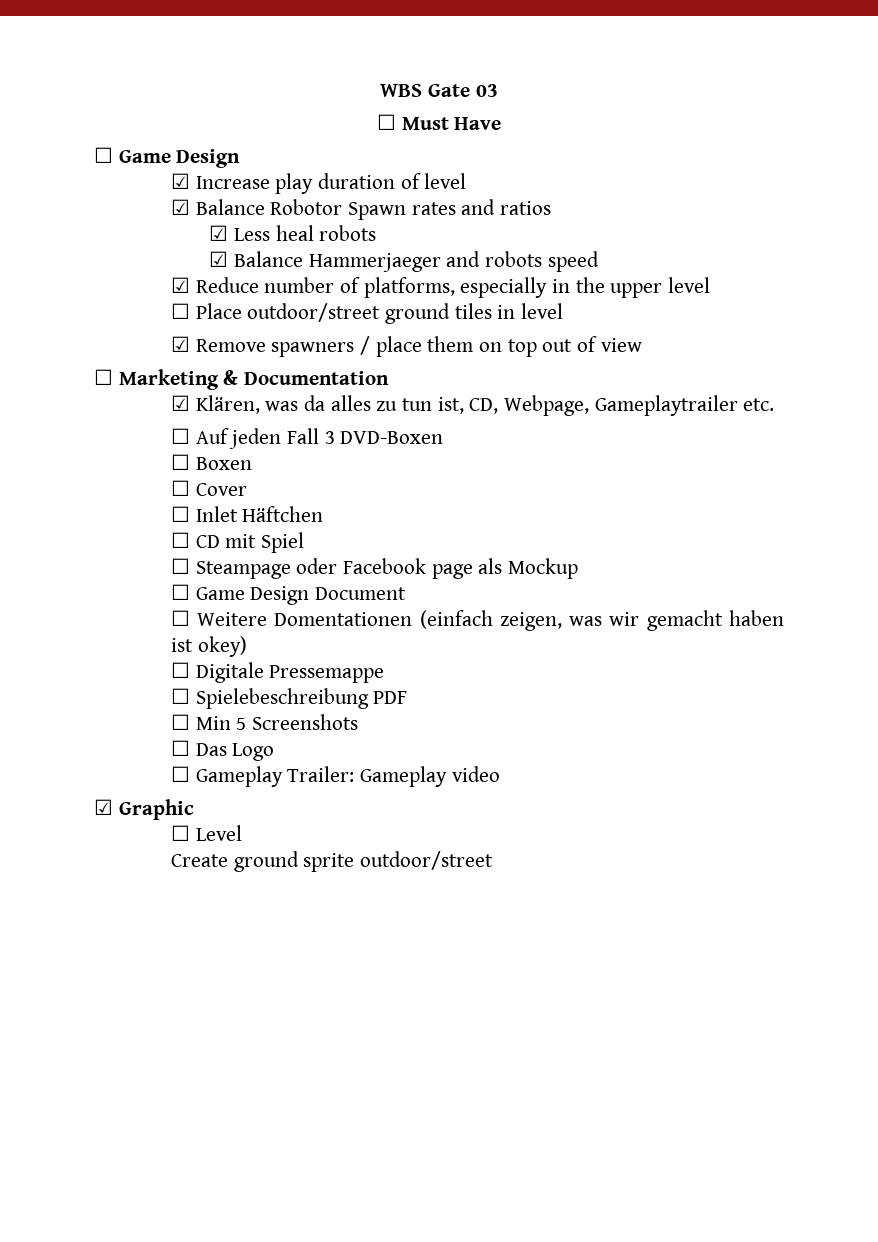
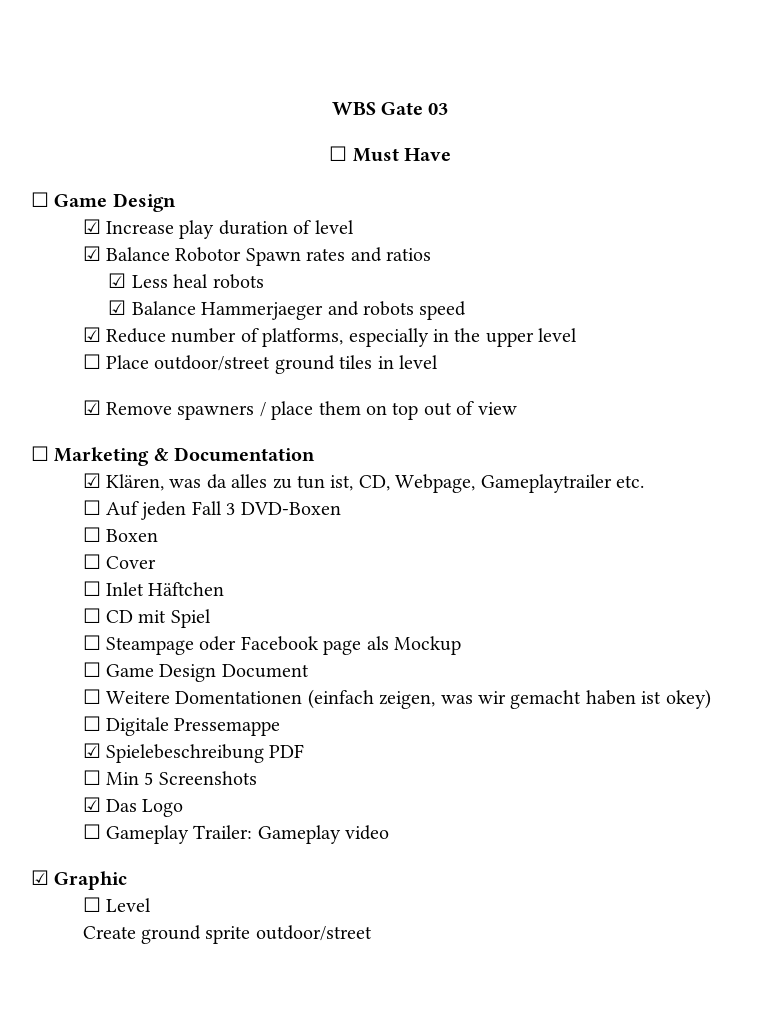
- ☐ Spielebeschreibung PDF
+ ☑ Spielebeschreibung PDF
- ☐ Das Logo
+ ☑ Das Logo

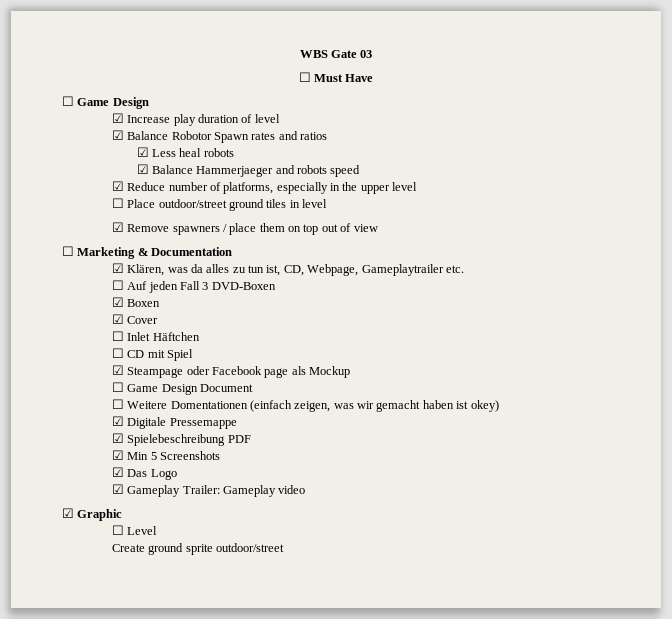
- ☐ Boxen
+ ☑ Boxen
- ☐ Cover
+ ☑ Cover
- ☐ Steampage oder Facebook page als Mockup
+ ☑ Steampage oder Facebook page als Mockup
- ☐ Digitale Pressemappe
+ ☑ Digitale Pressemappe
- ☐ Min 5 Screenshots
+ ☑ Min 5 Screenshots
- ☐ Gameplay Trailer: Gameplay video
+ ☑ Gameplay Trailer: Gameplay video

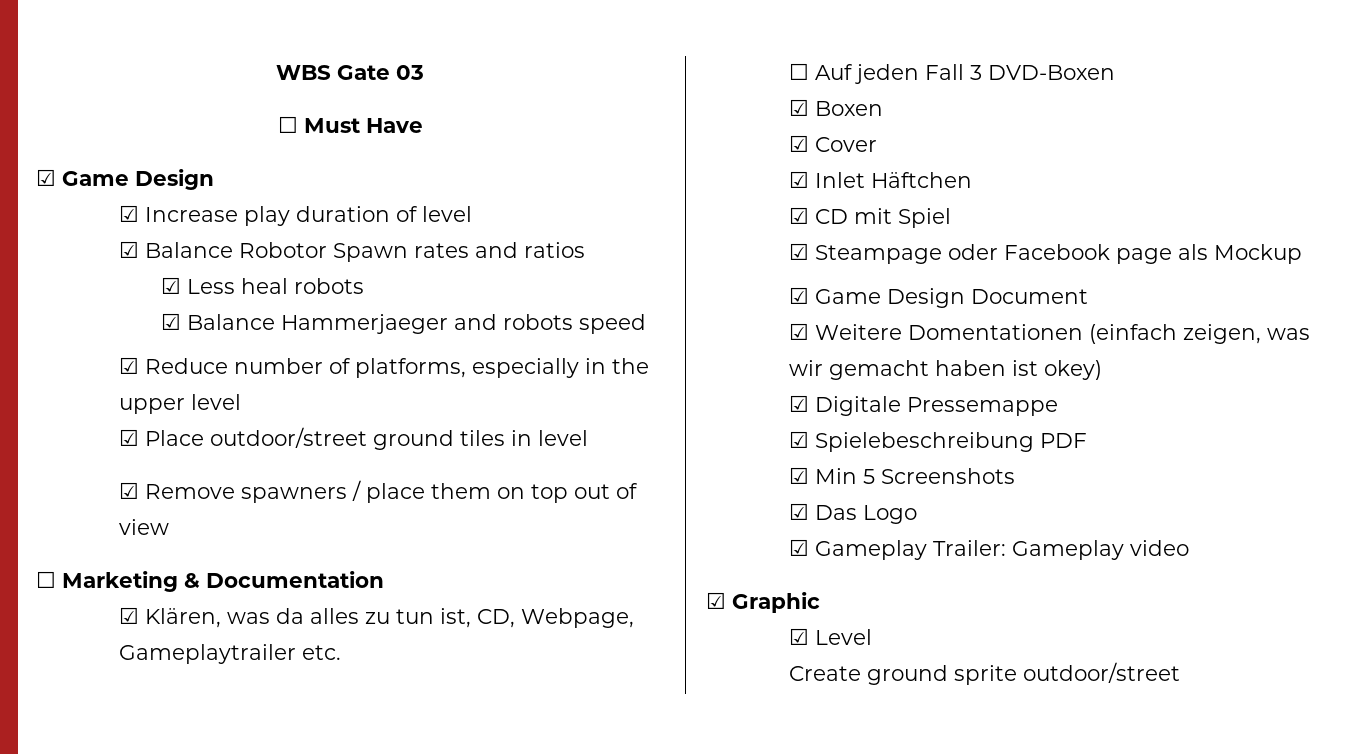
  ☐ Must Have
- ☐ Game Design
+ ☑ Game Design
- ☐ Place outdoor/street ground tiles in level
+ ☑ Place outdoor/street ground tiles in level
- ☐ Inlet Häftchen
+ ☑ Inlet Häftchen
- ☐ CD mit Spiel
+ ☑ CD mit Spiel
- ☐ Game Design Document
+ ☑ Game Design Document
- ☐ Weitere Domentationen (einfach zeigen, was wir gemacht haben ist okey)
+ ☑ Weitere Domentationen (einfach zeigen, was wir gemacht haben ist okey)
- ☐ Level
+ ☑ Level

